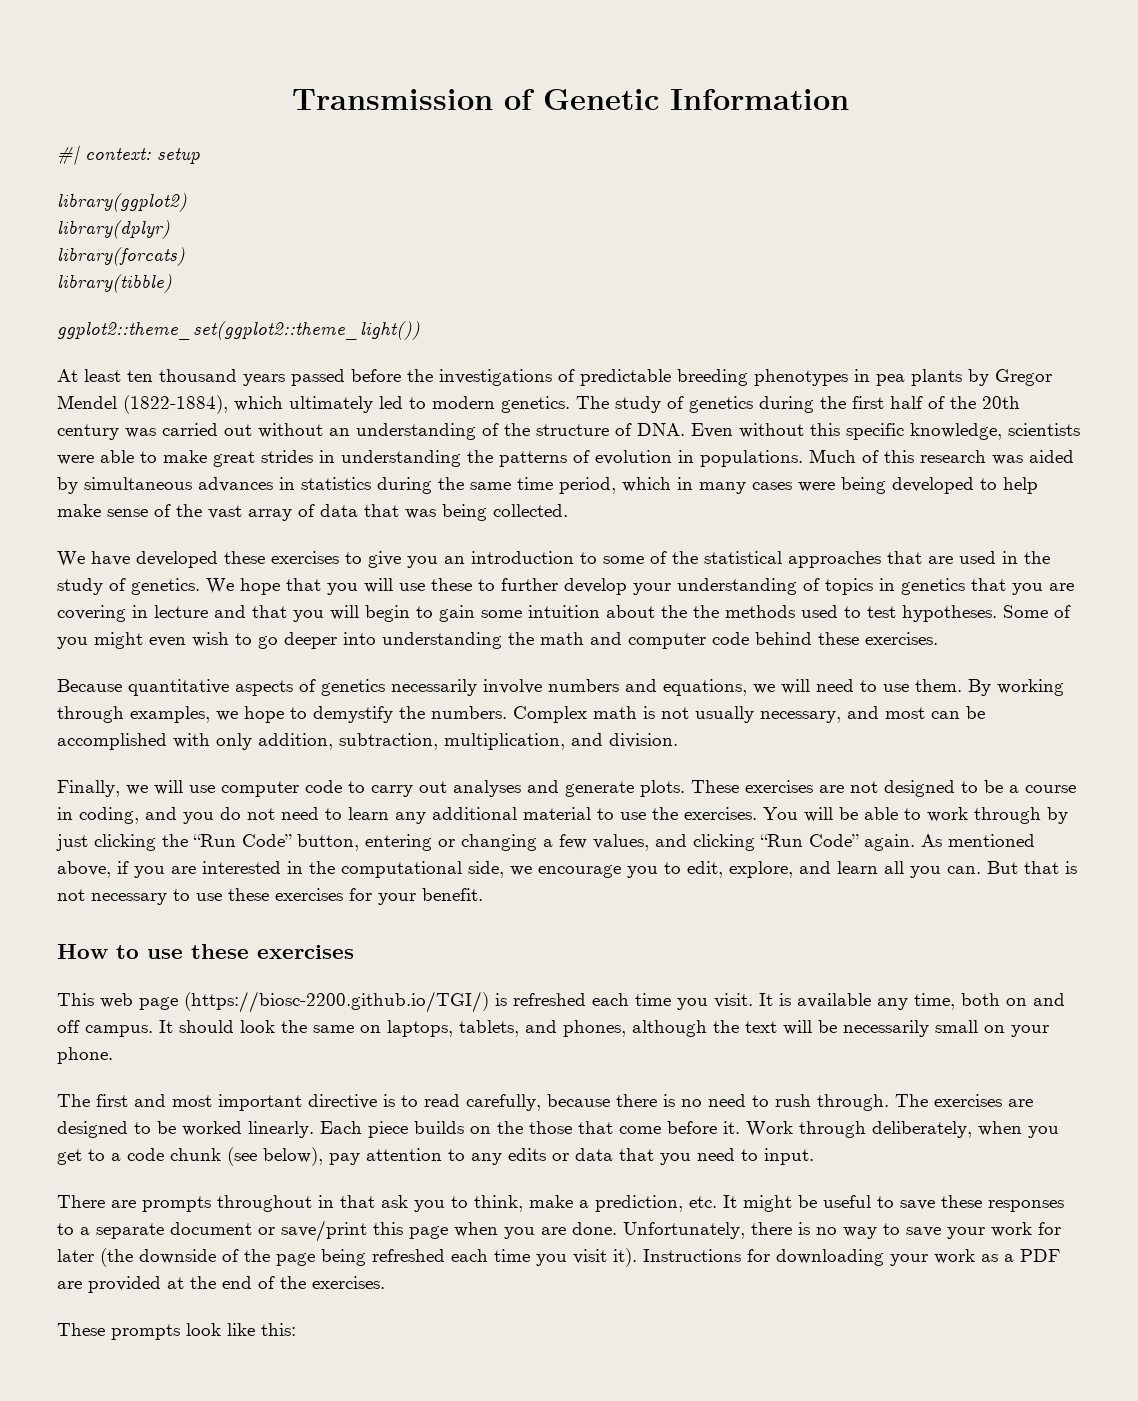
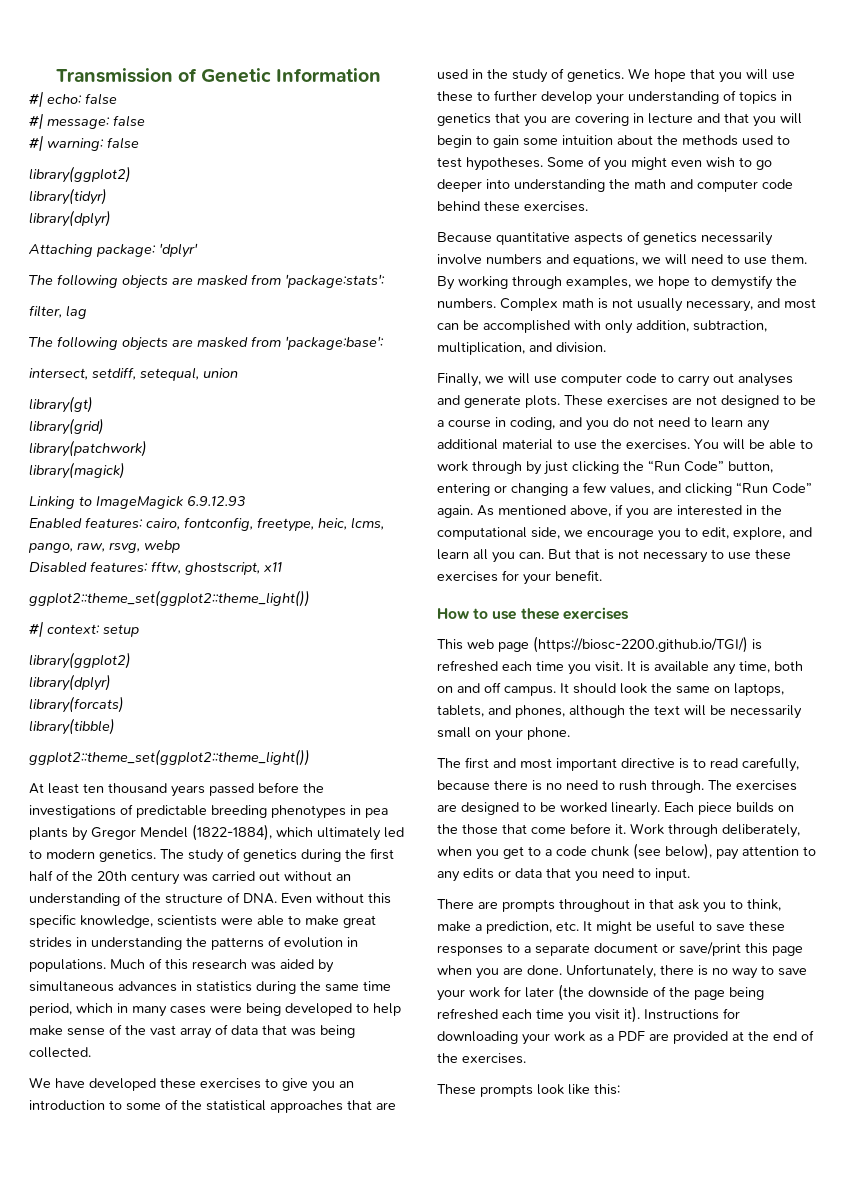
+ #| echo: false
+ #| message: false
+ #| warning: false
+ library(ggplot2)
+ library(tidyr)
+ library(dplyr)
+ Attaching package: 'dplyr'
+ The following objects are masked from 'package:stats':
+ filter, lag
+ The following objects are masked from 'package:base':
+ intersect, setdiff, setequal, union
+ library(gt)
+ library(grid)
+ library(patchwork)
+ library(magick)
+ Linking to ImageMagick 6.9.12.93
+ Enabled features: cairo, fontconfig, freetype, heic, lcms, pango, raw, rsvg, webp
+ Disabled features: fftw, ghostscript, x11
+ ggplot2::theme_set(ggplot2::theme_light())
- We hope that you will use these to further develop your understanding of topics in genetics that you are covering in lecture and that you will begin to gain some intuition about the the methods used to test hypotheses.
+ We hope that you will use these to further develop your understanding of topics in genetics that you are covering in lecture and that you will begin to gain some intuition about the methods used to test hypotheses.

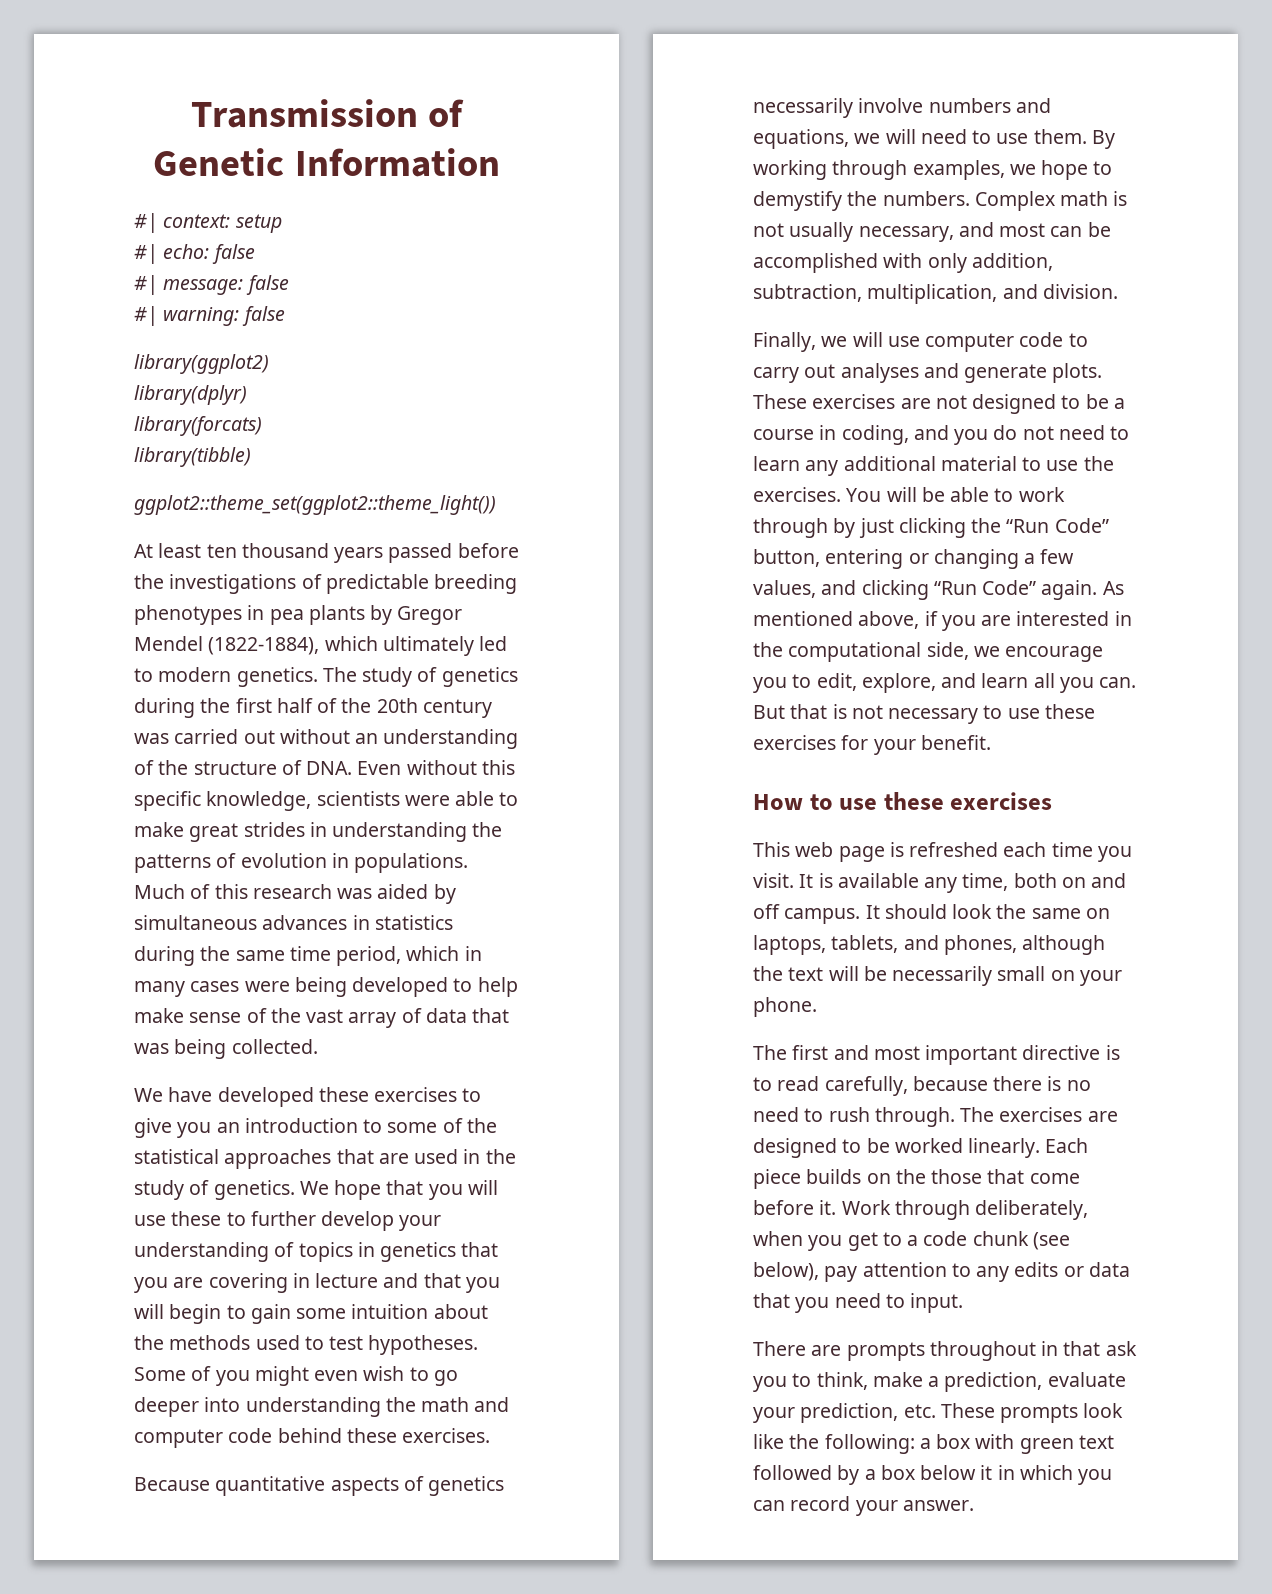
+ #| context: setup
- library(tidyr)
- library(dplyr)
- Attaching package: 'dplyr'
- The following objects are masked from 'package:stats':
- filter, lag
- The following objects are masked from 'package:base':
- intersect, setdiff, setequal, union
- library(gt)
- library(grid)
- library(patchwork)
- library(magick)
- Linking to ImageMagick 6.9.12.93
- Enabled features: cairo, fontconfig, freetype, heic, lcms, pango, raw, rsvg, webp
- Disabled features: fftw, ghostscript, x11
- ggplot2::theme_set(ggplot2::theme_light())
- #| context: setup
- library(ggplot2)
- This web page (https://biosc-2200.github.io/TGI/) is refreshed each time you visit.
+ This web page is refreshed each time you visit.
- There are prompts throughout in that ask you to think, make a prediction, etc. It might be useful to save these responses to a separate document or save/print this page when you are done. Unfortunately, there is no way to save your work for later (the downside of the page being refreshed each time you visit it). Instructions for downloading your work as a PDF are provided at the end of the exercises.
- These prompts look like this:
+ There are prompts throughout in that ask you to think, make a prediction, evaluate your prediction, etc. These prompts look like the following: a box with green text followed by a box below it in which you can record your answer.

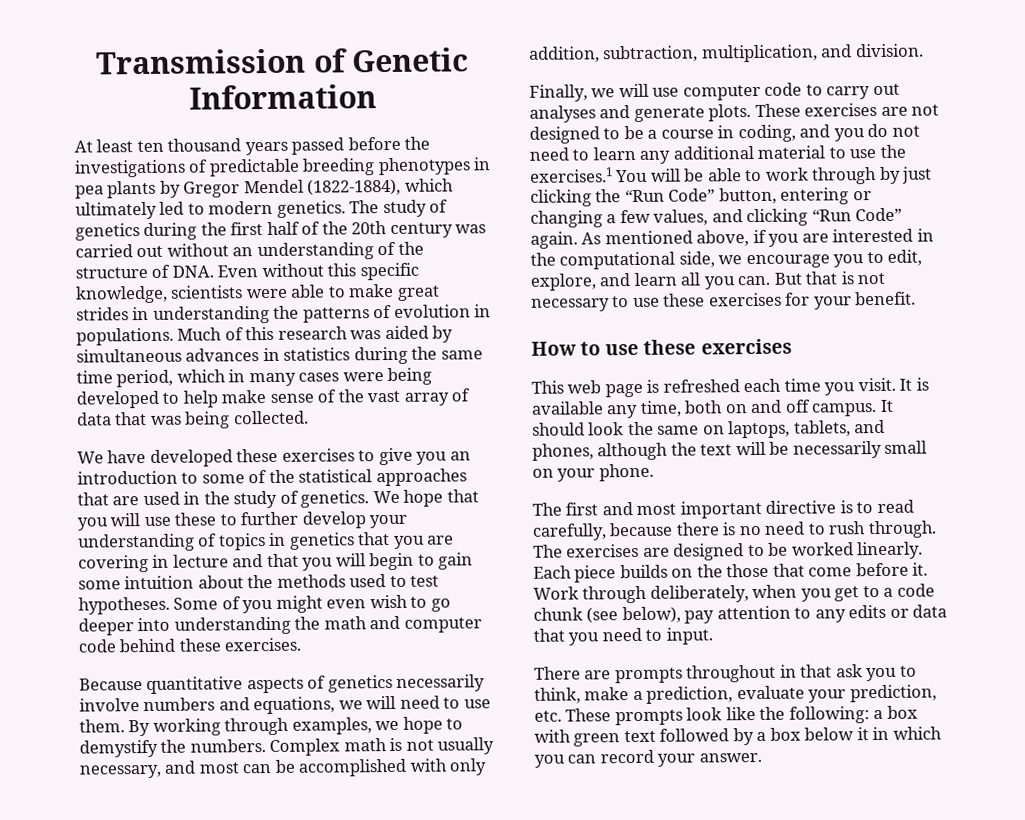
- #| context: setup
- #| echo: false
- #| message: false
- #| warning: false
- library(ggplot2)
- library(dplyr)
- library(forcats)
- library(tibble)
- ggplot2::theme_set(ggplot2::theme_light())
- These exercises are not designed to be a course in coding, and you do not need to learn any additional material to use the exercises. You will be able to work through by just clicking the “Run Code” button, entering or changing a few values, and clicking “Run Code” again.
+ These exercises are not designed to be a course in coding, and you do not need to learn any additional material to use the exercises.1 You will be able to work through by just clicking the “Run Code” button, entering or changing a few values, and clicking “Run Code” again.

